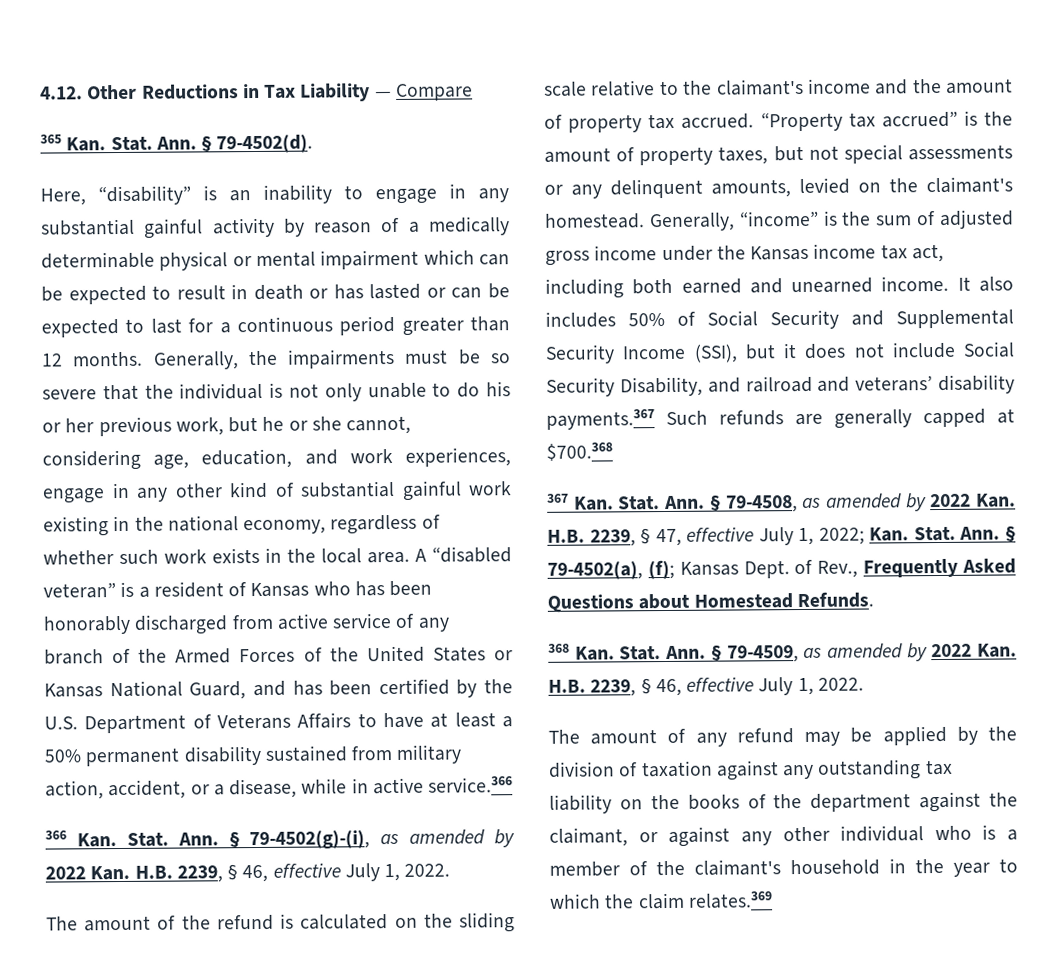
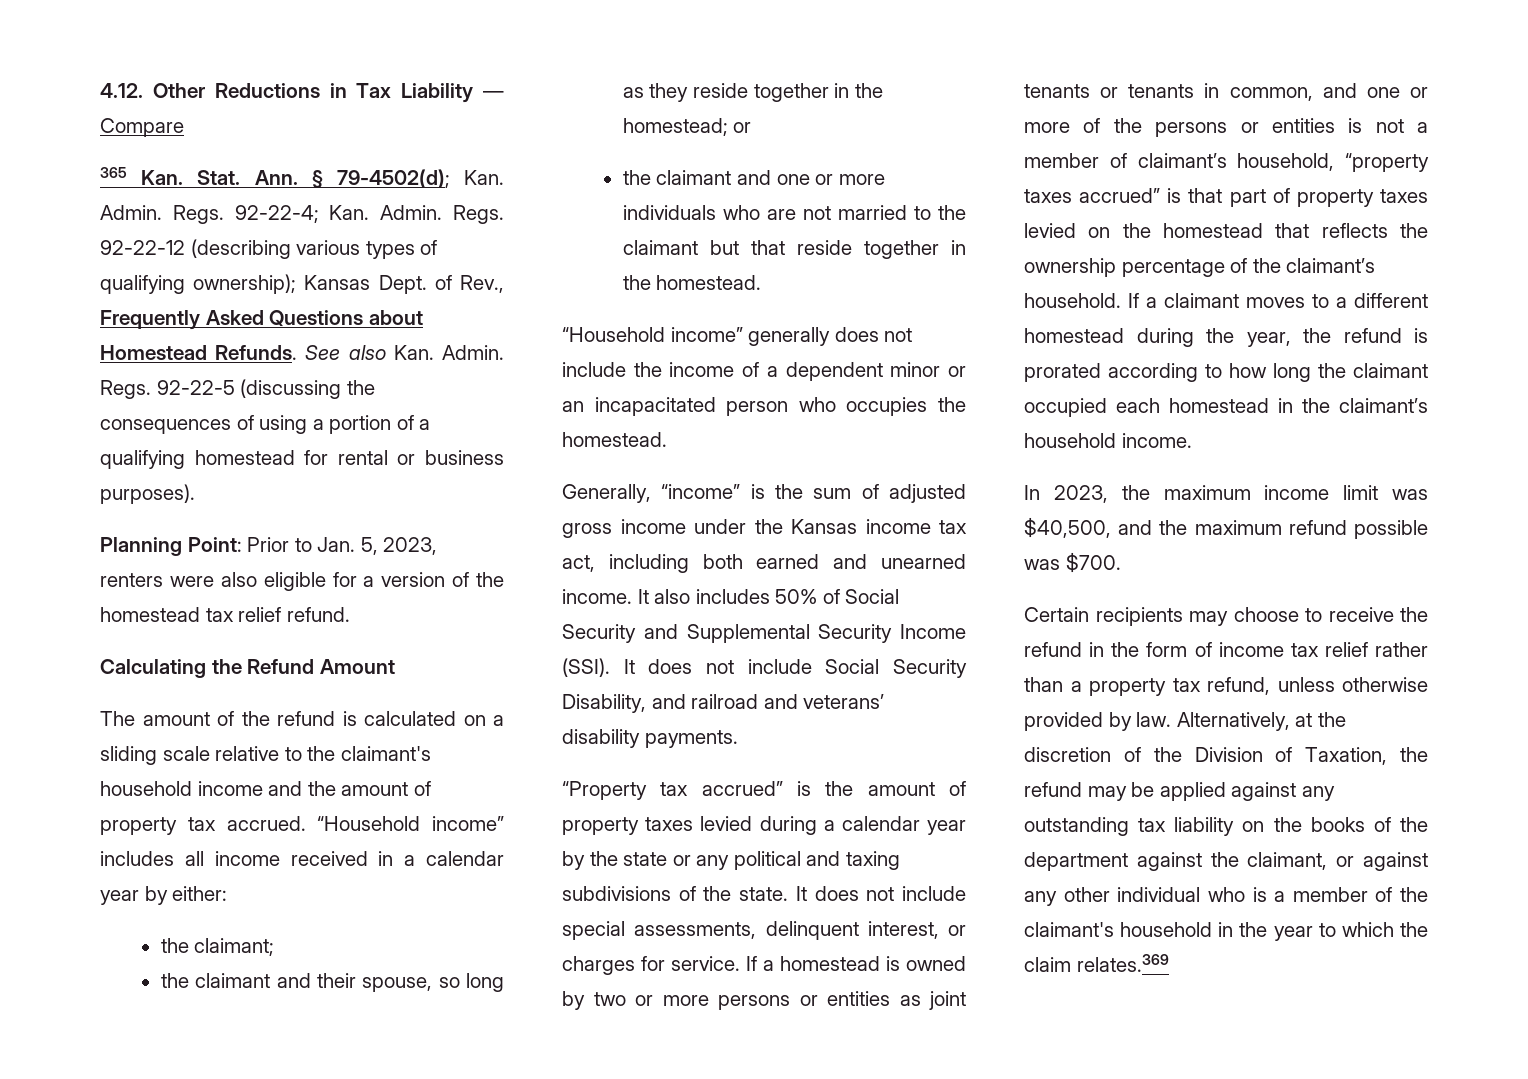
- Ann. § 79-4502(d).
- Here, “disability” is an inability to engage in any substantial gainful activity by reason of a medically determinable physical or mental impairment which can be expected to result in death or has lasted or can be expected to last for a continuous period greater than 12 months. Generally, the impairments must be so severe that the individual is not only unable to do his or her previous work, but he or she cannot, considering age, education, and work experiences, engage in any other kind of substantial gainful work existing in the national economy, regardless of whether such work exists in the local area. A “disabled veteran” is a resident of Kansas who has been honorably discharged from active service of any branch of the Armed Forces of the United States or Kansas National Guard, and has been certified by the U.S. Department of Veterans Affairs to have at least a 50% permanent disability sustained from military action, accident, or a disease, while in active service.366
- 366 Kan. Stat. Ann. § 79-4502(g)-(i), as amended by 2022 Kan. H.B. 2239, § 46, effective July 1, 2022.
+ Ann. § 79-4502(d); Kan. Admin. Regs. 92-22-4; Kan. Admin. Regs. 92-22-12 (describing various types of qualifying ownership); Kansas Dept. of Rev., Frequently Asked Questions about Homestead Refunds. See also Kan. Admin. Regs. 92-22-5 (discussing the consequences of using a portion of a qualifying homestead for rental or business purposes).
+ Planning Point: Prior to Jan. 5, 2023, renters were also eligible for a version of the homestead tax relief refund.
+ Calculating the Refund Amount
- The amount of the refund is calculated on the sliding scale relative to the claimant's income and the amount of property tax accrued.
+ The amount of the refund is calculated on a sliding scale relative to the claimant's household income and the amount of property tax accrued.
- “Property tax accrued” is the amount of property taxes, but not special assessments or any delinquent amounts, levied on the claimant's homestead. Generally, “income” is the sum of adjusted gross income under the Kansas income tax act, including both earned and unearned income.
+ “Household income” includes all income received in a calendar year by either:
+ the claimant;
+ the claimant and their spouse, so long as they reside together in the homestead; or
+ the claimant and one or more individuals who are not married to the claimant but that reside together in the homestead.
+ “Household income” generally does not include the income of a dependent minor or an incapacitated person who occupies the homestead.
+ Generally, “income” is the sum of adjusted gross income under the Kansas income tax act, including both earned and unearned income.
- It also includes 50% of Social Security and Supplemental Security Income (SSI), but it does not include Social Security Disability, and railroad and veterans’ disability payments.367 Such refunds are generally capped at $700.368
- 367 Kan. Stat. Ann. § 79-4508, as amended by 2022 Kan. H.B. 2239, § 47, effective July 1, 2022; Kan. Stat. Ann. § 79-4502(a), (f); Kansas Dept. of Rev., Frequently Asked Questions about Homestead Refunds.
- 368 Kan. Stat. Ann. § 79-4509, as amended by 2022 Kan. H.B. 2239, § 46, effective July 1, 2022.
- The amount of any refund may be applied by the division of taxation against any outstanding tax liability on the books of the department against the claimant, or against any other individual who is a member of the claimant's household in the year to which the claim relates.369
+ It also includes 50% of Social Security and Supplemental Security Income (SSI). It does not include Social Security Disability, and railroad and veterans’ disability payments.
+ “Property tax accrued” is the amount of property taxes levied during a calendar year by the state or any political and taxing subdivisions of the state. It does not include special assessments, delinquent interest, or charges for service. If a homestead is owned by two or more persons or entities as joint tenants or tenants in common, and one or more of the persons or entities is not a member of claimant’s household, “property taxes accrued” is that part of property taxes levied on the homestead that reflects the ownership percentage of the claimant’s household. If a claimant moves to a different homestead during the year, the refund is prorated according to how long the claimant occupied each homestead in the claimant’s household income.
+ In 2023, the maximum income limit was $40,500, and the maximum refund possible was $700.
+ Certain recipients may choose to receive the refund in the form of income tax relief rather than a property tax refund, unless otherwise provided by law. Alternatively, at the discretion of the Division of Taxation, the refund may be applied against any outstanding tax liability on the books of the department against the claimant, or against any other individual who is a member of the claimant's household in the year to which the claim relates.369

